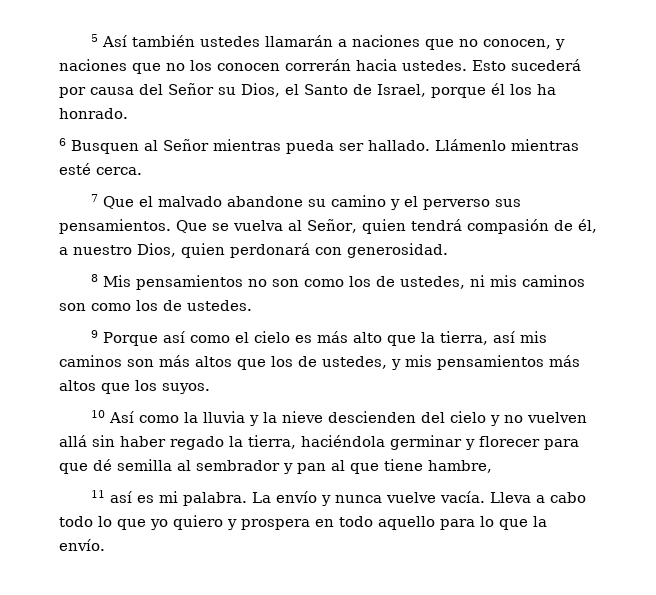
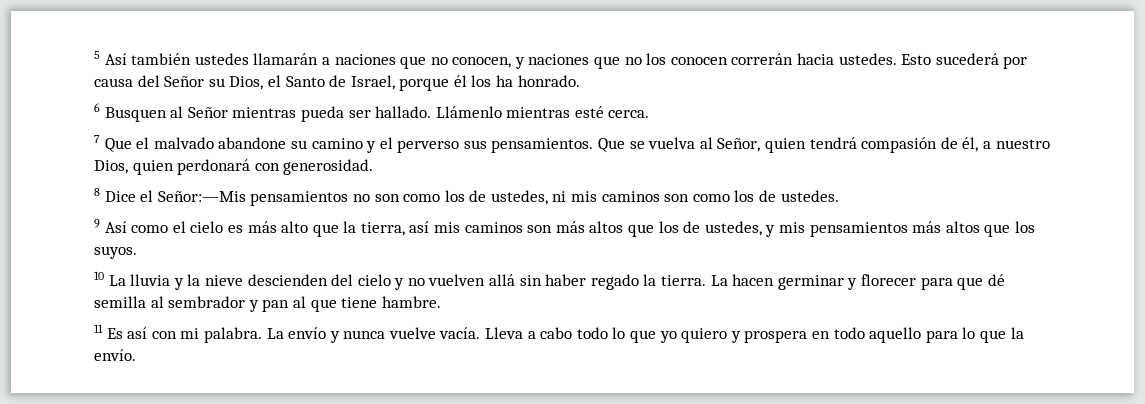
- 8 Mis pensamientos no son como los de ustedes, ni mis caminos son como los de ustedes.
+ 8 Dice el Señor:—Mis pensamientos no son como los de ustedes, ni mis caminos son como los de ustedes.
- 9 Porque así como el cielo es más alto que la tierra, así mis caminos son más altos que los de ustedes, y mis pensamientos más altos que los suyos.
+ 9 Así como el cielo es más alto que la tierra, así mis caminos son más altos que los de ustedes, y mis pensamientos más altos que los suyos.
- 10 Así como la lluvia y la nieve descienden del cielo y no vuelven allá sin haber regado la tierra, haciéndola germinar y florecer para que dé semilla al sembrador y pan al que tiene hambre,
+ 10 La lluvia y la nieve descienden del cielo y no vuelven allá sin haber regado la tierra. La hacen germinar y florecer para que dé semilla al sembrador y pan al que tiene hambre.
- 11 así es mi palabra.
+ 11 Es así con mi palabra.

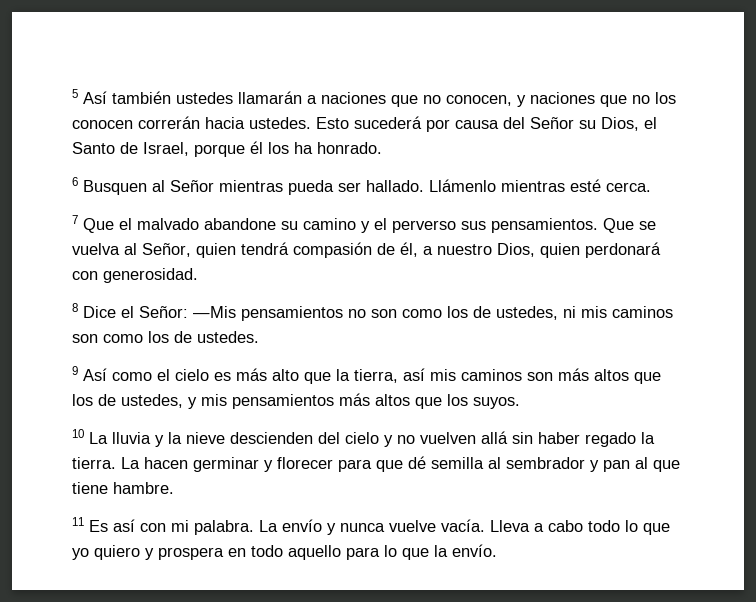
- 8 Dice el Señor:—Mis pensamientos no son como los de ustedes, ni mis caminos son como los de ustedes.
+ 8 Dice el Señor: —Mis pensamientos no son como los de ustedes, ni mis caminos son como los de ustedes.

